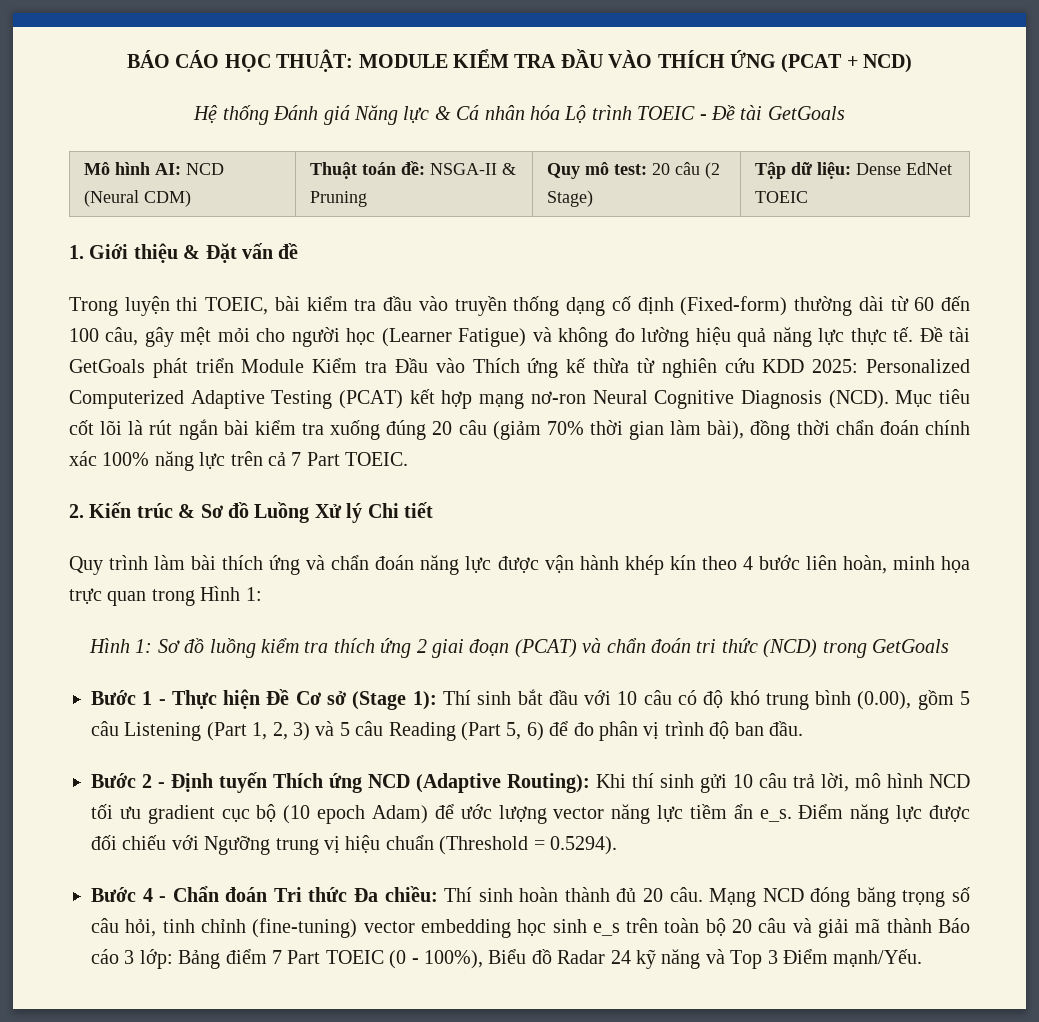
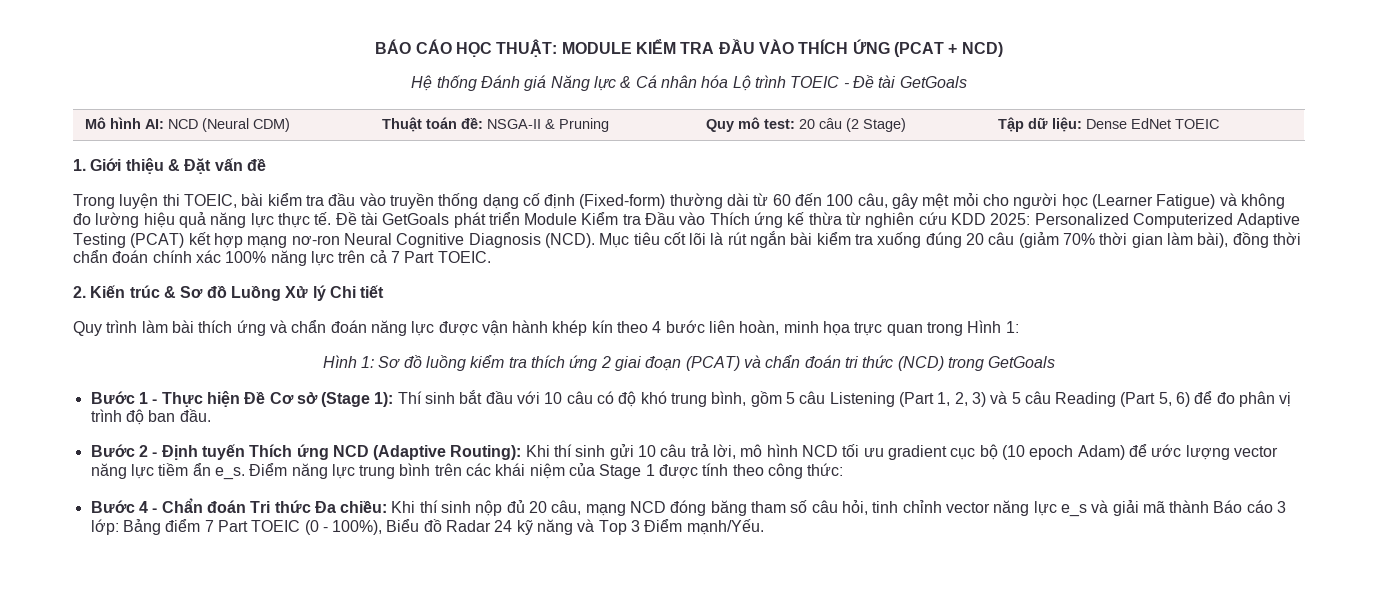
- Bước 1 - Thực hiện Đề Cơ sở (Stage 1): Thí sinh bắt đầu với 10 câu có độ khó trung bình (0.00), gồm 5 câu Listening (Part 1, 2, 3) và 5 câu Reading (Part 5, 6) để đo phân vị trình độ ban đầu.
+ Bước 1 - Thực hiện Đề Cơ sở (Stage 1): Thí sinh bắt đầu với 10 câu có độ khó trung bình, gồm 5 câu Listening (Part 1, 2, 3) và 5 câu Reading (Part 5, 6) để đo phân vị trình độ ban đầu.
- Điểm năng lực được đối chiếu với Ngưỡng trung vị hiệu chuẩn (Threshold = 0.5294).
+ Điểm năng lực trung bình trên các khái niệm của Stage 1 được tính theo công thức:
- Bước 4 - Chẩn đoán Tri thức Đa chiều: Thí sinh hoàn thành đủ 20 câu. Mạng NCD đóng băng trọng số câu hỏi, tinh chỉnh (fine-tuning) vector embedding học sinh e_s trên toàn bộ 20 câu và giải mã thành Báo cáo 3 lớp: Bảng điểm 7 Part TOEIC (0 - 100%), Biểu đồ Radar 24 kỹ năng và Top 3 Điểm mạnh/Yếu.
+ Bước 4 - Chẩn đoán Tri thức Đa chiều: Khi thí sinh nộp đủ 20 câu, mạng NCD đóng băng tham số câu hỏi, tinh chỉnh vector năng lực e_s và giải mã thành Báo cáo 3 lớp: Bảng điểm 7 Part TOEIC (0 - 100%), Biểu đồ Radar 24 kỹ năng và Top 3 Điểm mạnh/Yếu.

